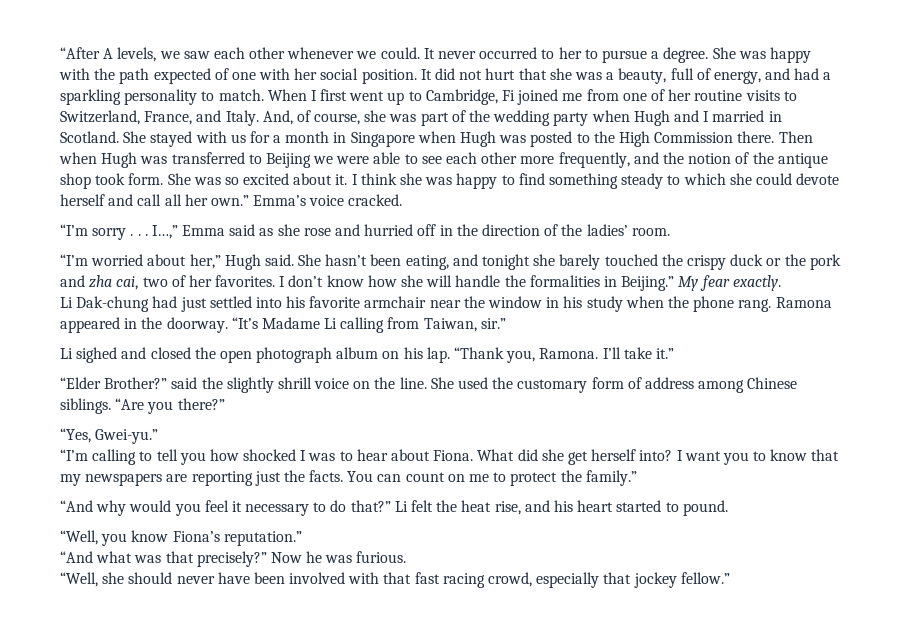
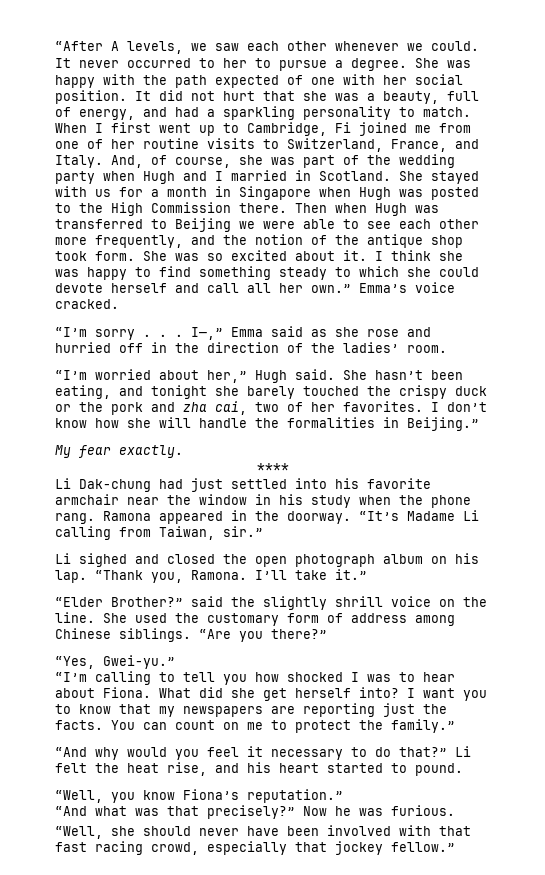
- I…,” Emma said as she rose and hurried off in the direction of the ladies’ room.
+ I—,” Emma said as she rose and hurried off in the direction of the ladies’ room.
- I don’t know how she will handle the formalities in Beijing.” My fear exactly.
+ I don’t know how she will handle the formalities in Beijing.”
+ My fear exactly.
+ ****

